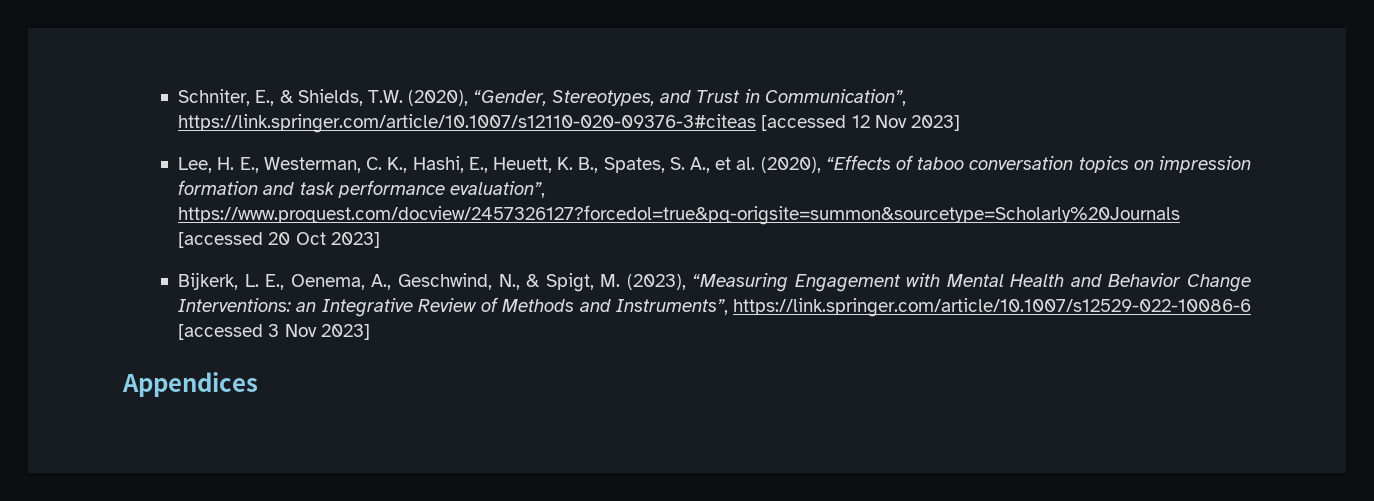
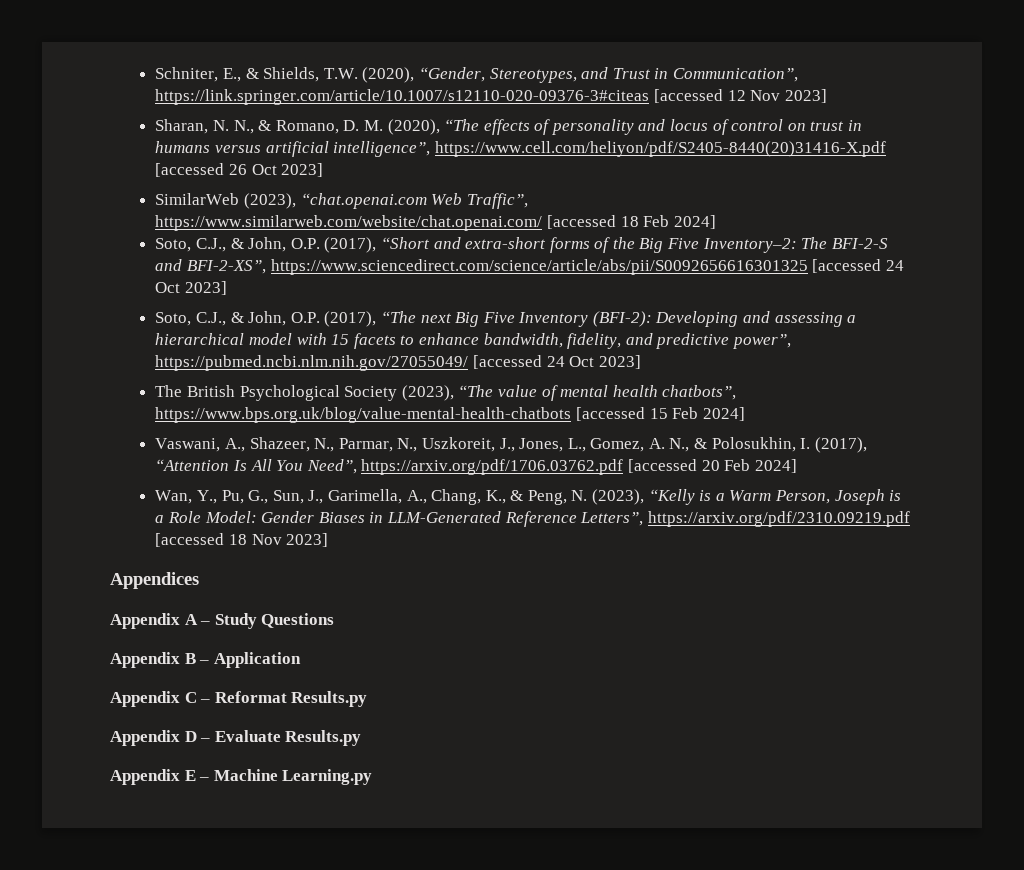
- Lee, H. E., Westerman, C. K., Hashi, E., Heuett, K. B., Spates, S. A., et al. (2020), “Effects of taboo conversation topics on impression formation and task performance evaluation”, https://www.proquest.com/docview/2457326127?forcedol=true&pq-origsite=summon&sourcetype=Scholarly%20Journals [accessed 20 Oct 2023]
- Bijkerk, L. E., Oenema, A., Geschwind, N., & Spigt, M. (2023), “Measuring Engagement with Mental Health and Behavior Change Interventions: an Integrative Review of Methods and Instruments”, https://link.springer.com/article/10.1007/s12529-022-10086-6 [accessed 3 Nov 2023]
+ Sharan, N. N., & Romano, D. M. (2020), “The effects of personality and locus of control on trust in humans versus artificial intelligence”, https://www.cell.com/heliyon/pdf/S2405-8440(20)31416-X.pdf [accessed 26 Oct 2023]
+ SimilarWeb (2023), “chat.openai.com Web Traffic”, https://www.similarweb.com/website/chat.openai.com/ [accessed 18 Feb 2024]
+ Soto, C.J., & John, O.P. (2017), “Short and extra-short forms of the Big Five Inventory–2: The BFI-2-S and BFI-2-XS”, https://www.sciencedirect.com/science/article/abs/pii/S0092656616301325 [accessed 24 Oct 2023]
+ Soto, C.J., & John, O.P. (2017), “The next Big Five Inventory (BFI-2): Developing and assessing a hierarchical model with 15 facets to enhance bandwidth, fidelity, and predictive power”, https://pubmed.ncbi.nlm.nih.gov/27055049/ [accessed 24 Oct 2023]
+ The British Psychological Society (2023), “The value of mental health chatbots”, https://www.bps.org.uk/blog/value-mental-health-chatbots [accessed 15 Feb 2024]
+ Vaswani, A., Shazeer, N., Parmar, N., Uszkoreit, J., Jones, L., Gomez, A. N., & Polosukhin, I. (2017), “Attention Is All You Need”, https://arxiv.org/pdf/1706.03762.pdf [accessed 20 Feb 2024]
+ Wan, Y., Pu, G., Sun, J., Garimella, A., Chang, K., & Peng, N. (2023), “Kelly is a Warm Person, Joseph is a Role Model: Gender Biases in LLM-Generated Reference Letters”, https://arxiv.org/pdf/2310.09219.pdf [accessed 18 Nov 2023]
  Appendices
+ Appendix A – Study Questions
+ Appendix B – Application
+ Appendix C – Reformat Results.py
+ Appendix D – Evaluate Results.py
+ Appendix E – Machine Learning.py

